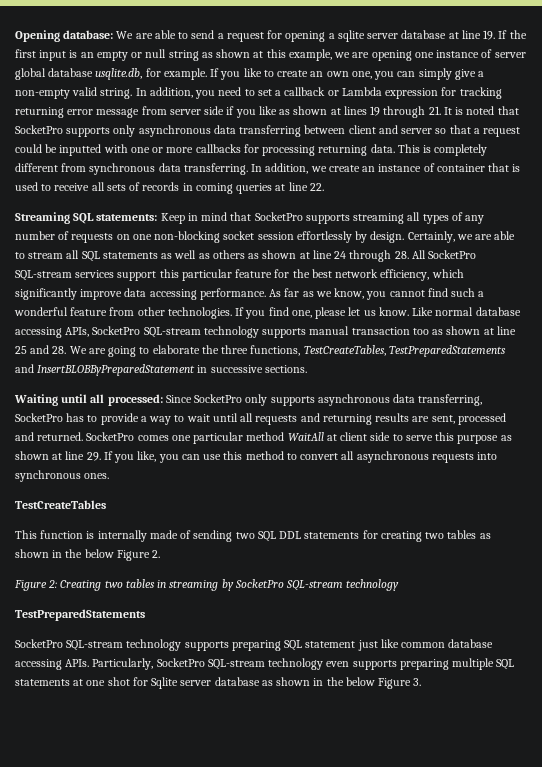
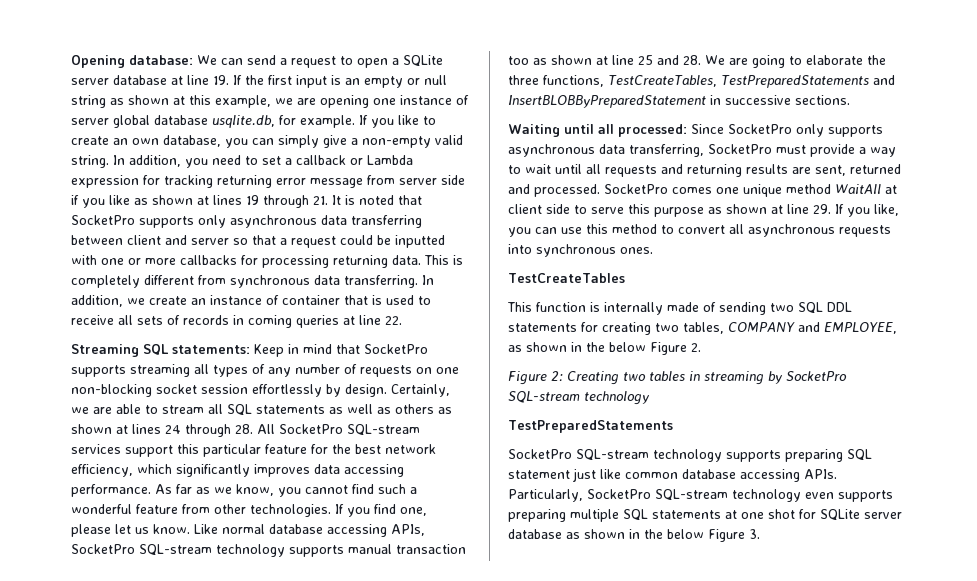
- Opening database: We are able to send a request for opening a sqlite server database at line 19. If the first input is an empty or null string as shown at this example, we are opening one instance of server global database usqlite.db, for example.
+ Opening database: We can send a request to open a SQLite server database at line 19. If the first input is an empty or null string as shown at this example, we are opening one instance of server global database usqlite.db, for example.
- If you like to create an own one, you can simply give a non-empty valid string.
+ If you like to create an own database, you can simply give a non-empty valid string.
- Certainly, we are able to stream all SQL statements as well as others as shown at line 24 through 28. All SocketPro SQL-stream services support this particular feature for the best network efficiency, which significantly improve data accessing performance.
+ Certainly, we are able to stream all SQL statements as well as others as shown at lines 24 through 28. All SocketPro SQL-stream services support this particular feature for the best network efficiency, which significantly improves data accessing performance.
- Waiting until all processed: Since SocketPro only supports asynchronous data transferring, SocketPro has to provide a way to wait until all requests and returning results are sent, processed and returned.
+ Waiting until all processed: Since SocketPro only supports asynchronous data transferring, SocketPro must provide a way to wait until all requests and returning results are sent, returned and processed.
- SocketPro comes one particular method WaitAll at client side to serve this purpose as shown at line 29. If you like, you can use this method to convert all asynchronous requests into synchronous ones.
+ SocketPro comes one unique method WaitAll at client side to serve this purpose as shown at line 29. If you like, you can use this method to convert all asynchronous requests into synchronous ones.
- This function is internally made of sending two SQL DDL statements for creating two tables as shown in the below Figure 2.
+ This function is internally made of sending two SQL DDL statements for creating two tables, COMPANY and EMPLOYEE, as shown in the below Figure 2.
- Particularly, SocketPro SQL-stream technology even supports preparing multiple SQL statements at one shot for Sqlite server database as shown in the below Figure 3.
+ Particularly, SocketPro SQL-stream technology even supports preparing multiple SQL statements at one shot for SQLite server database as shown in the below Figure 3.

